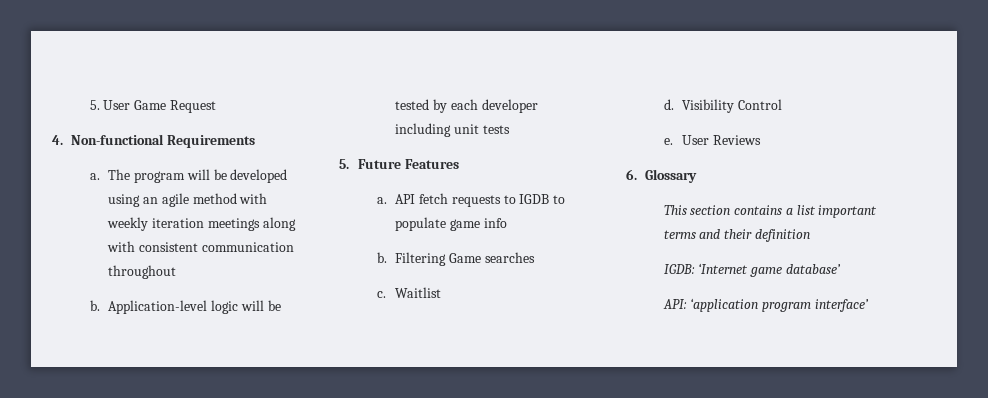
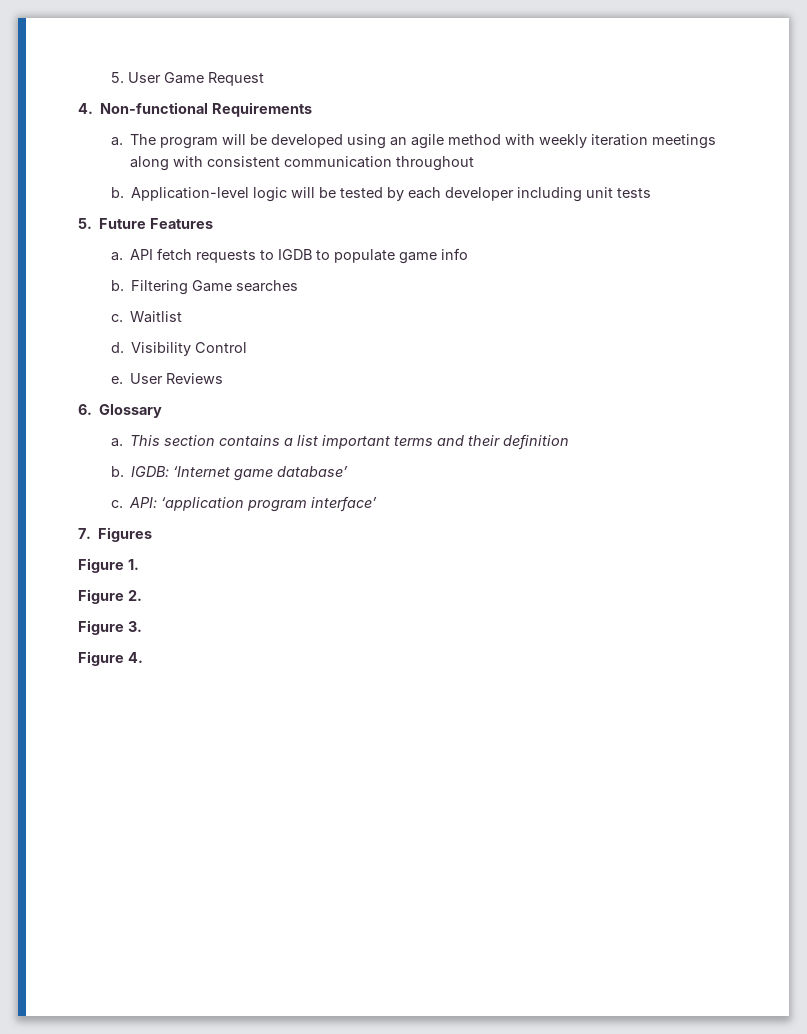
  6. Glossary
- This section contains a list important terms and their definition
- IGDB: ‘Internet game database’
- API: ‘application program interface’
+ a. This section contains a list important terms and their definition
+ b. IGDB: ‘Internet game database’
+ c. API: ‘application program interface’
+ 7. Figures
+ Figure 1.
+ Figure 2.
+ Figure 3.
+ Figure 4.

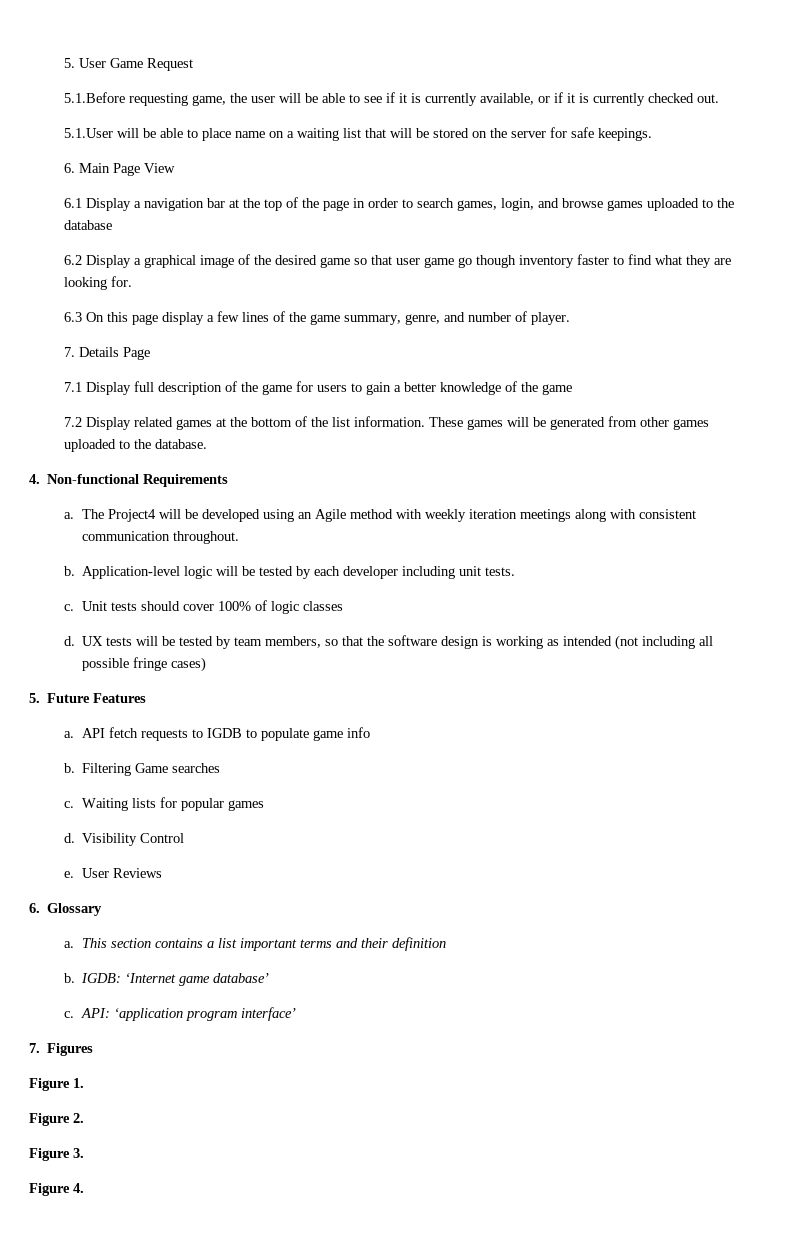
+ 5.1.Before requesting game, the user will be able to see if it is currently available, or if it is currently checked out.
+ 5.1.User will be able to place name on a waiting list that will be stored on the server for safe keepings.
+ 6. Main Page View
+ 6.1 Display a navigation bar at the top of the page in order to search games, login, and browse games uploaded to the database
+ 6.2 Display a graphical image of the desired game so that user game go though inventory faster to find what they are looking for.
+ 6.3 On this page display a few lines of the game summary, genre, and number of player.
+ 7. Details Page
+ 7.1 Display full description of the game for users to gain a better knowledge of the game
+ 7.2 Display related games at the bottom of the list information. These games will be generated from other games uploaded to the database.
- The program will be developed using an agile method with weekly iteration meetings along with consistent communication throughout
+ The Project4 will be developed using an Agile method with weekly iteration meetings along with consistent communication throughout.
- Application-level logic will be tested by each developer including unit tests
+ Application-level logic will be tested by each developer including unit tests.
+ c. Unit tests should cover 100% of logic classes
+ d. UX tests will be tested by team members, so that the software design is working as intended (not including all possible fringe cases)
- Waitlist
+ Waiting lists for popular games

